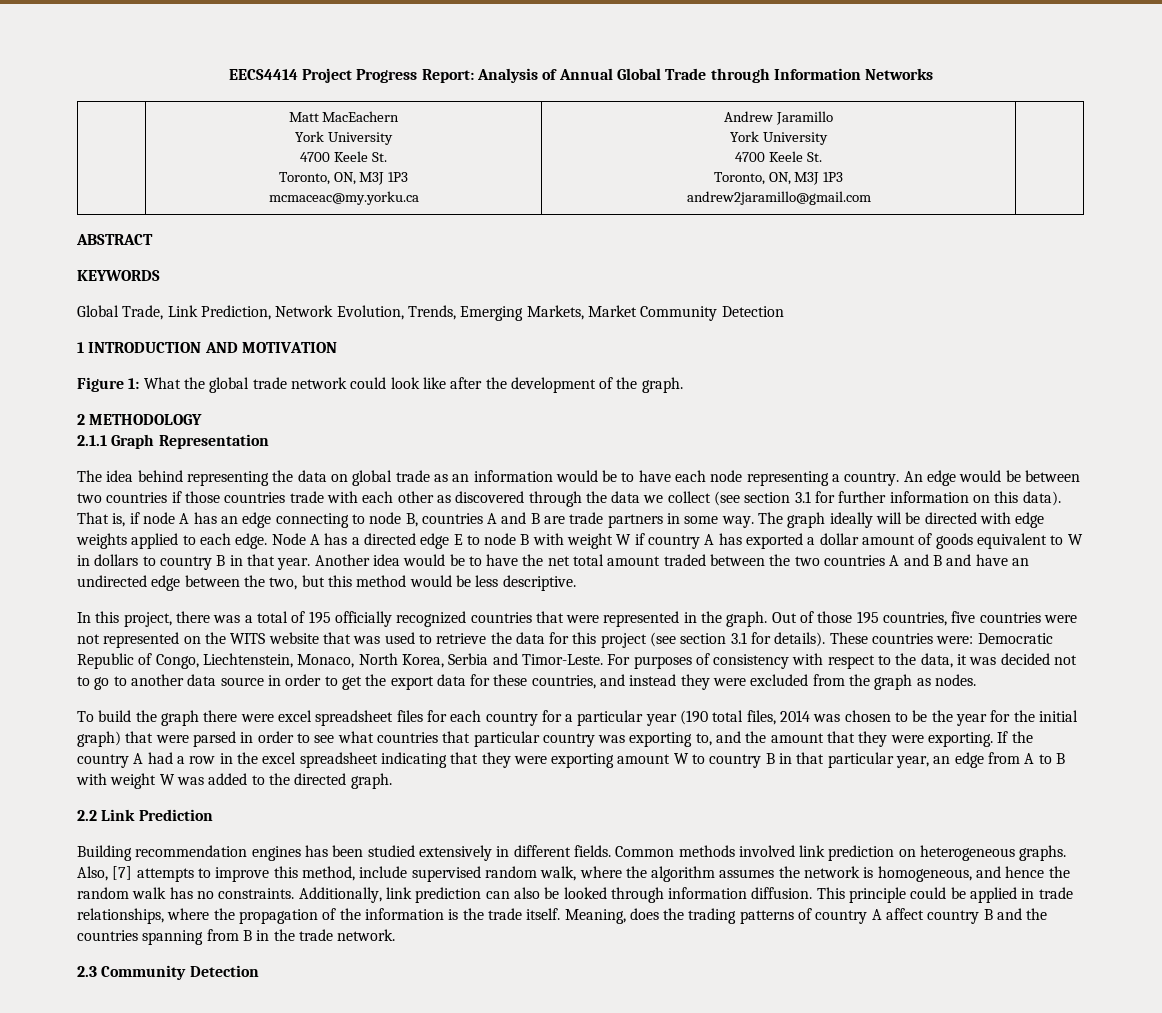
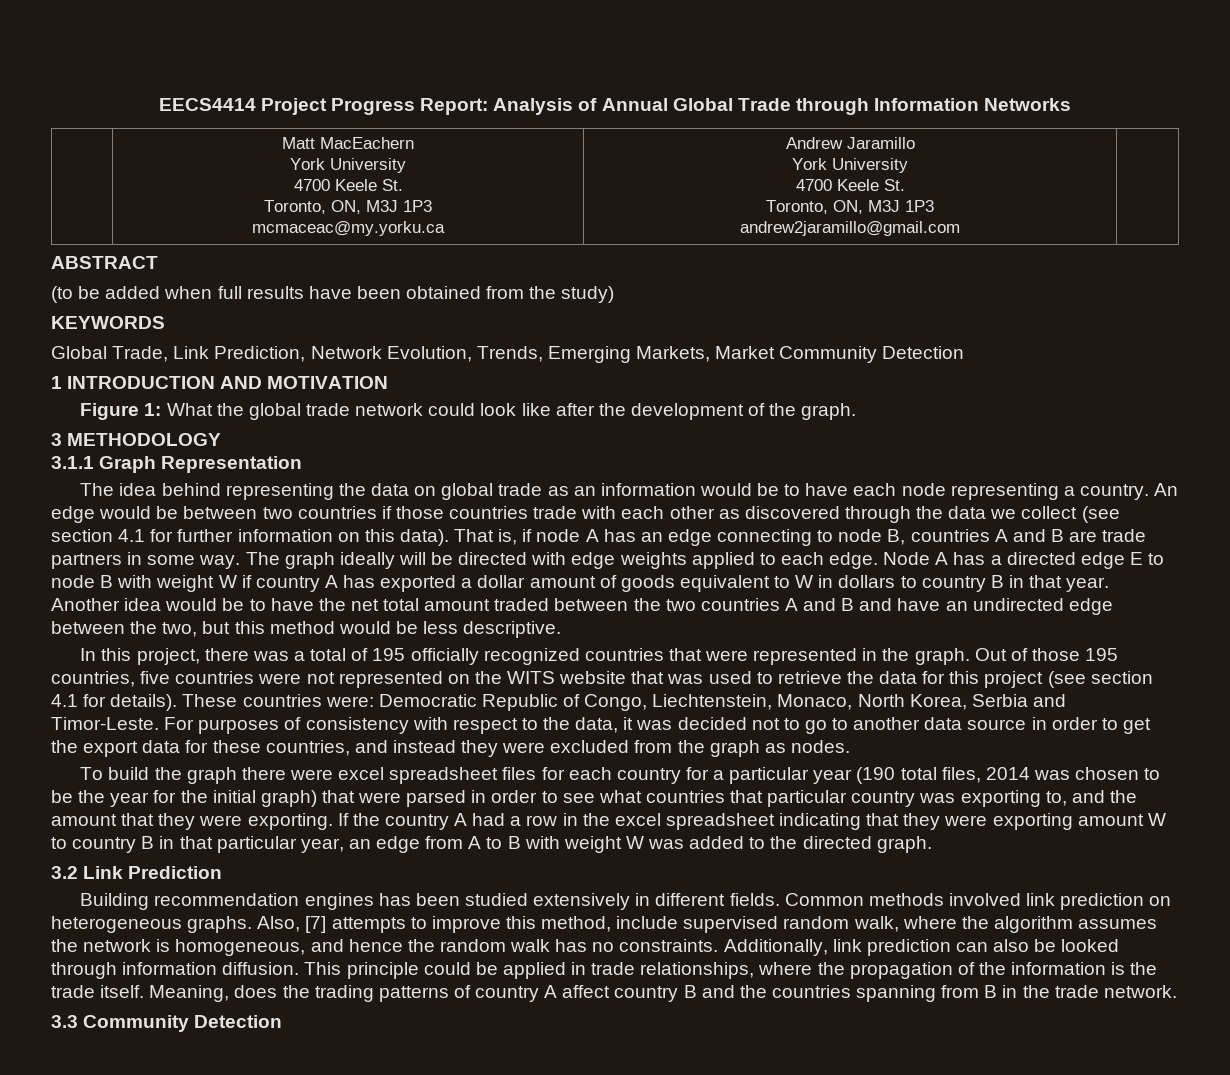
+ (to be added when full results have been obtained from the study)
- 2 METHODOLOGY
+ 3 METHODOLOGY
- 2.1.1 Graph Representation
+ 3.1.1 Graph Representation
- An edge would be between two countries if those countries trade with each other as discovered through the data we collect (see section 3.1 for further information on this data).
+ An edge would be between two countries if those countries trade with each other as discovered through the data we collect (see section 4.1 for further information on this data).
- Out of those 195 countries, five countries were not represented on the WITS website that was used to retrieve the data for this project (see section 3.1 for details).
+ Out of those 195 countries, five countries were not represented on the WITS website that was used to retrieve the data for this project (see section 4.1 for details).
- 2.2 Link Prediction
+ 3.2 Link Prediction
- 2.3 Community Detection
+ 3.3 Community Detection

